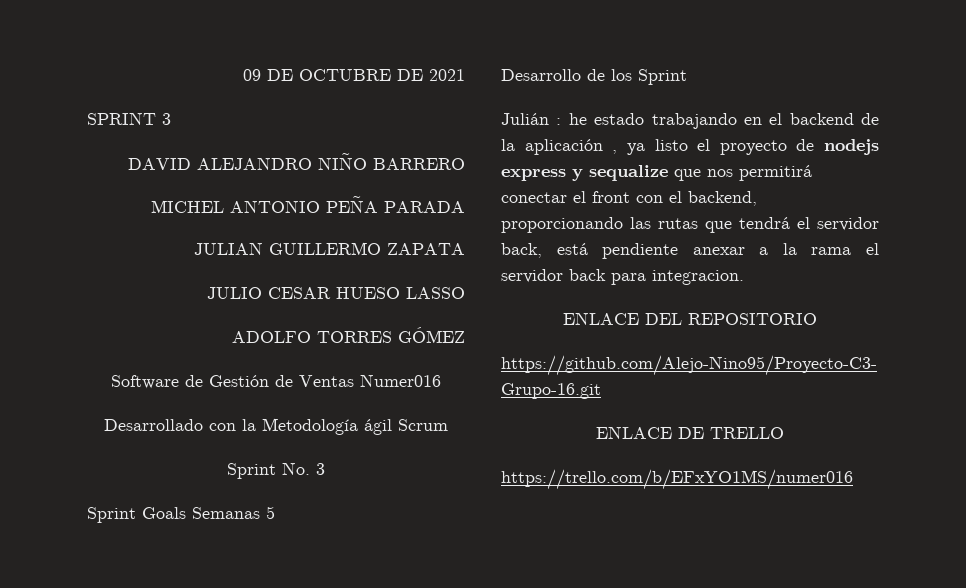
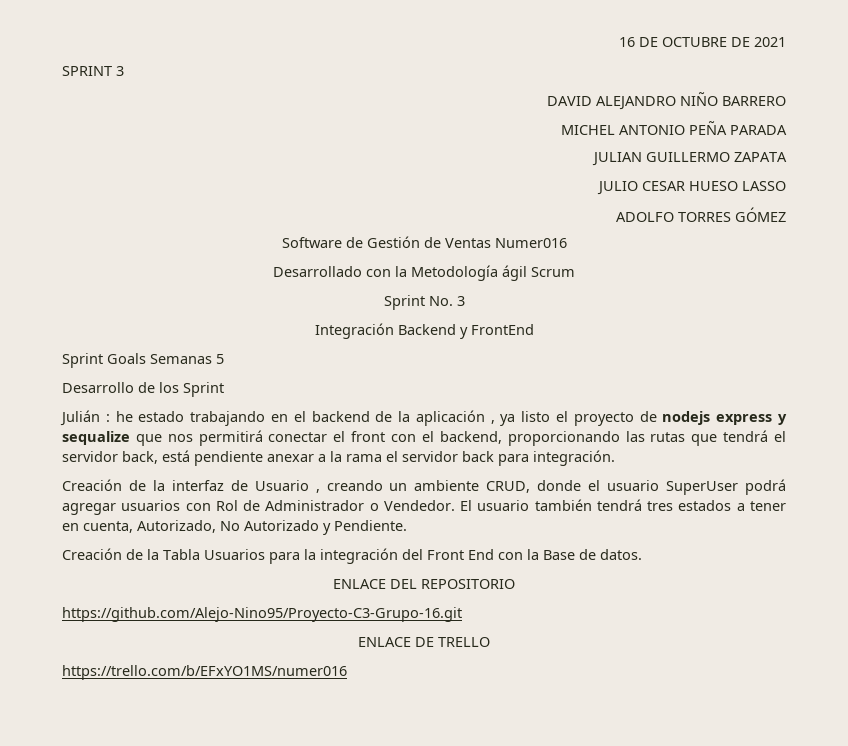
- 09 DE OCTUBRE DE 2021
+ 16 DE OCTUBRE DE 2021
+ Integración Backend y FrontEnd
- Julián : he estado trabajando en el backend de la aplicación , ya listo el proyecto de nodejs express y sequalize que nos permitirá conectar el front con el backend, proporcionando las rutas que tendrá el servidor back, está pendiente anexar a la rama el servidor back para integracion.
+ Julián : he estado trabajando en el backend de la aplicación , ya listo el proyecto de nodejs express y sequalize que nos permitirá conectar el front con el backend, proporcionando las rutas que tendrá el servidor back, está pendiente anexar a la rama el servidor back para integración.
+ Creación de la interfaz de Usuario , creando un ambiente CRUD, donde el usuario SuperUser podrá agregar usuarios con Rol de Administrador o Vendedor. El usuario también tendrá tres estados a tener en cuenta, Autorizado, No Autorizado y Pendiente.
+ Creación de la Tabla Usuarios para la integración del Front End con la Base de datos.

